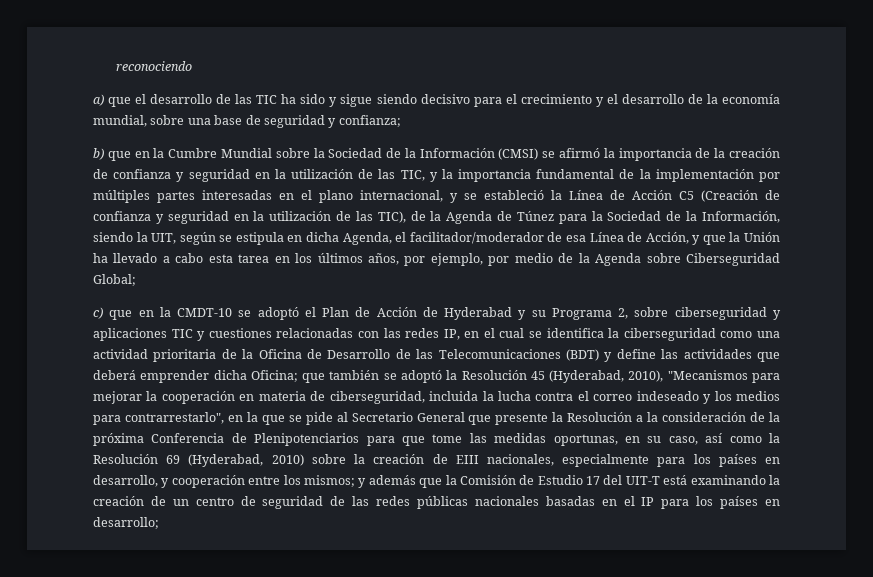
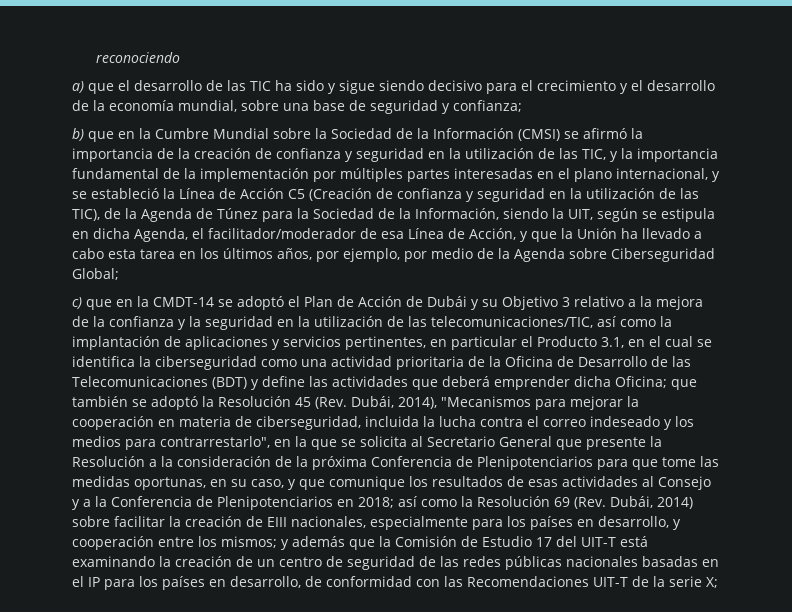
- c) que en la CMDT-10 se adoptó el Plan de Acción de Hyderabad y su Programa 2, sobre ciberseguridad y aplicaciones TIC y cuestiones relacionadas con las redes IP, en el cual se identifica la ciberseguridad como una actividad prioritaria de la Oficina de Desarrollo de las Telecomunicaciones (BDT) y define las actividades que deberá emprender dicha Oficina;
+ c) que en la CMDT-14 se adoptó el Plan de Acción de Dubái y su Objetivo 3 relativo a la mejora de la confianza y la seguridad en la utilización de las telecomunicaciones/TIC, así como la implantación de aplicaciones y servicios pertinentes, en particular el Producto 3.1, en el cual se identifica la ciberseguridad como una actividad prioritaria de la Oficina de Desarrollo de las Telecomunicaciones (BDT) y define las actividades que deberá emprender dicha Oficina;
- que también se adoptó la Resolución 45 (Hyderabad, 2010), "Mecanismos para mejorar la cooperación en materia de ciberseguridad, incluida la lucha contra el correo indeseado y los medios para contrarrestarlo", en la que se pide al Secretario General que presente la Resolución a la consideración de la próxima Conferencia de Plenipotenciarios para que tome las medidas oportunas, en su caso, así como la Resolución 69 (Hyderabad, 2010) sobre la creación de EIII nacionales, especialmente para los países en desarrollo, y cooperación entre los mismos;
+ que también se adoptó la Resolución 45 (Rev. Dubái, 2014), "Mecanismos para mejorar la cooperación en materia de ciberseguridad, incluida la lucha contra el correo indeseado y los medios para contrarrestarlo", en la que se solicita al Secretario General que presente la Resolución a la consideración de la próxima Conferencia de Plenipotenciarios para que tome las medidas oportunas, en su caso, y que comunique los resultados de esas actividades al Consejo y a la Conferencia de Plenipotenciarios en 2018; así como la Resolución 69 (Rev. Dubái, 2014) sobre facilitar la creación de EIII nacionales, especialmente para los países en desarrollo, y cooperación entre los mismos;
- y además que la Comisión de Estudio 17 del UIT-T está examinando la creación de un centro de seguridad de las redes públicas nacionales basadas en el IP para los países en desarrollo;
+ y además que la Comisión de Estudio 17 del UIT-T está examinando la creación de un centro de seguridad de las redes públicas nacionales basadas en el IP para los países en desarrollo, de conformidad con las Recomendaciones UIT-T de la serie X;

